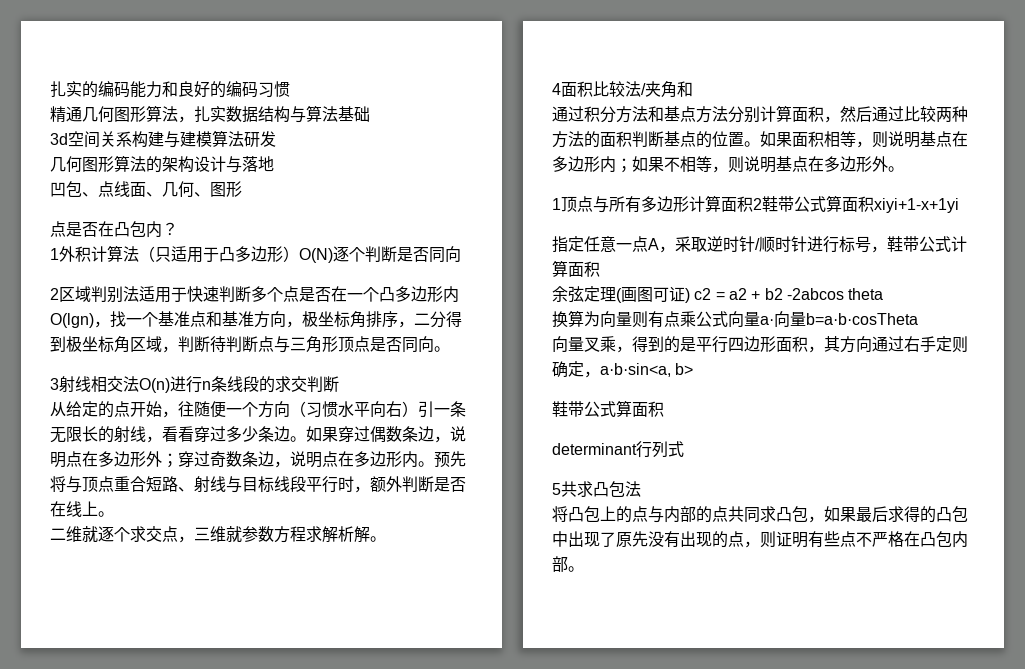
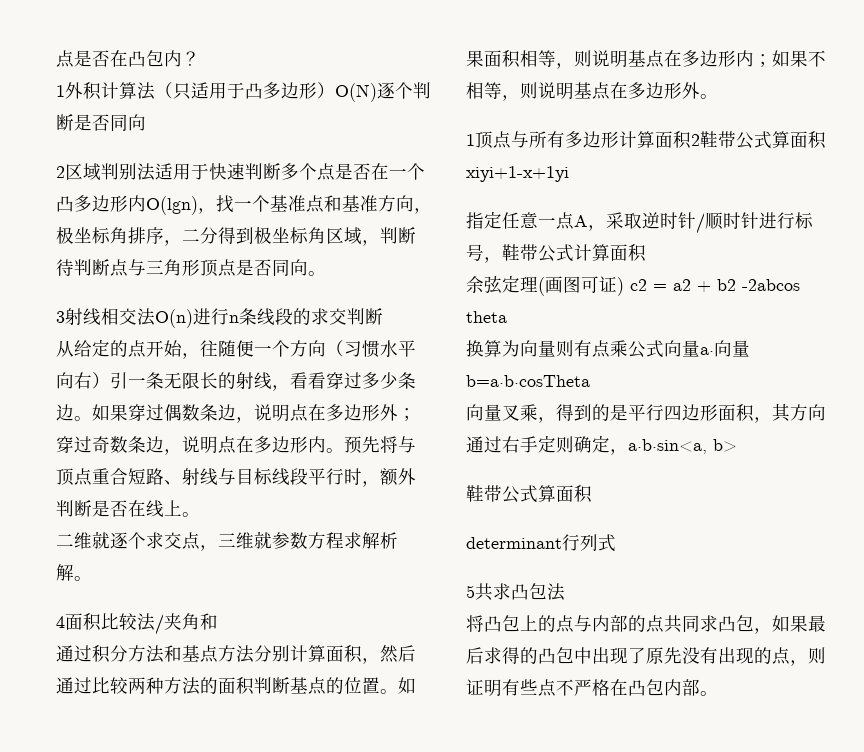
- 扎实的编码能力和良好的编码习惯
- 精通几何图形算法，扎实数据结构与算法基础
- 3d空间关系构建与建模算法研发
- 几何图形算法的架构设计与落地
- 凹包、点线面、几何、图形

